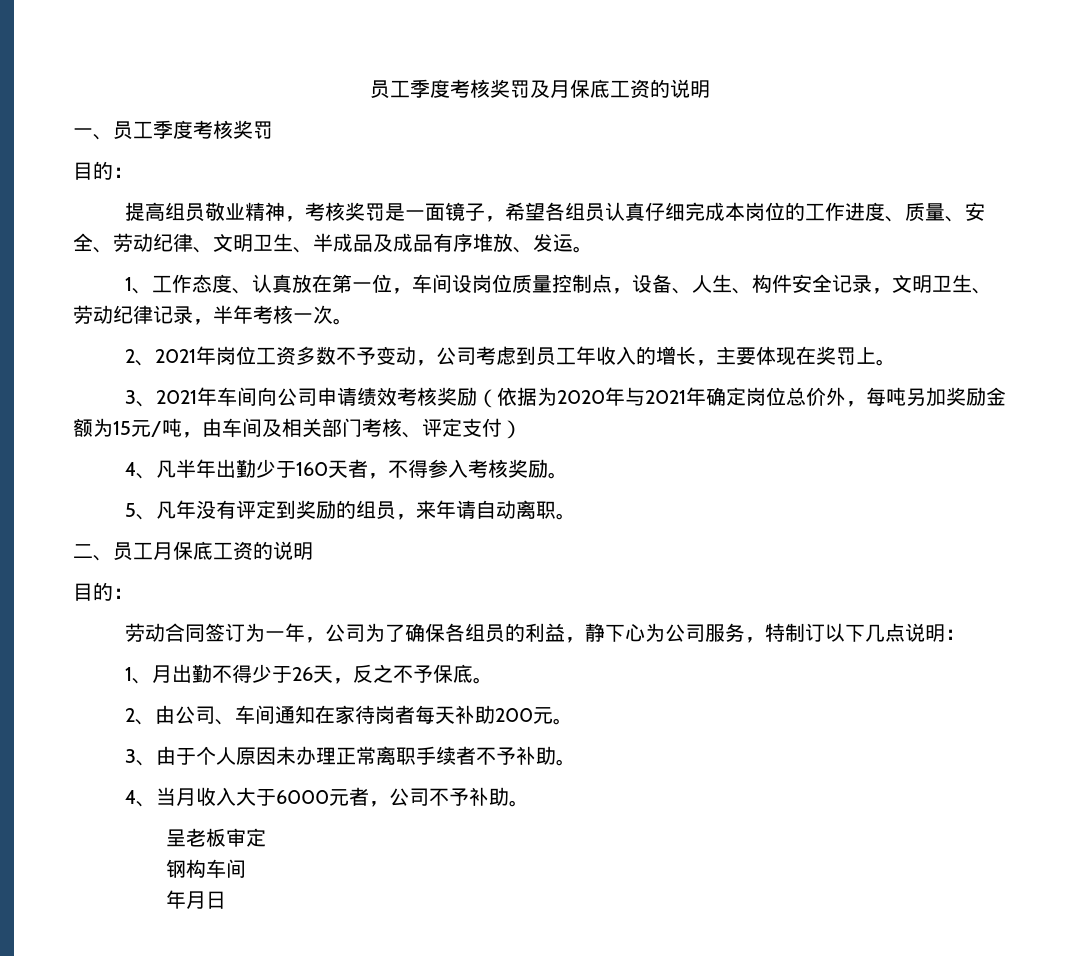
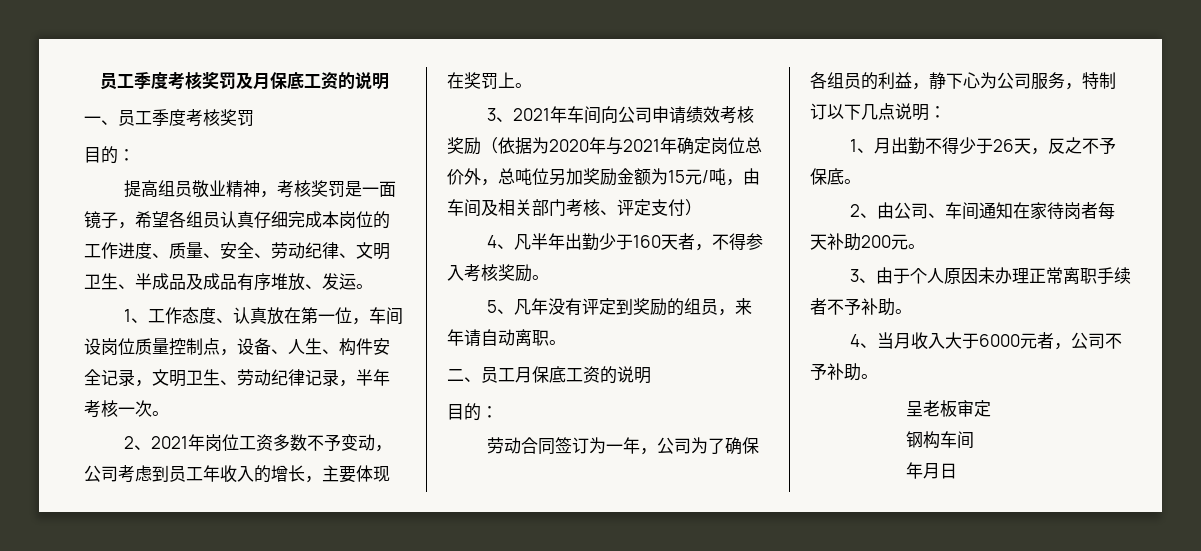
- 3、2021年车间向公司申请绩效考核奖励（依据为2020年与2021年确定岗位总价外，每吨另加奖励金额为15元/吨，由车间及相关部门考核、评定支付）
+ 3、2021年车间向公司申请绩效考核奖励（依据为2020年与2021年确定岗位总价外，总吨位另加奖励金额为15元/吨，由车间及相关部门考核、评定支付）

